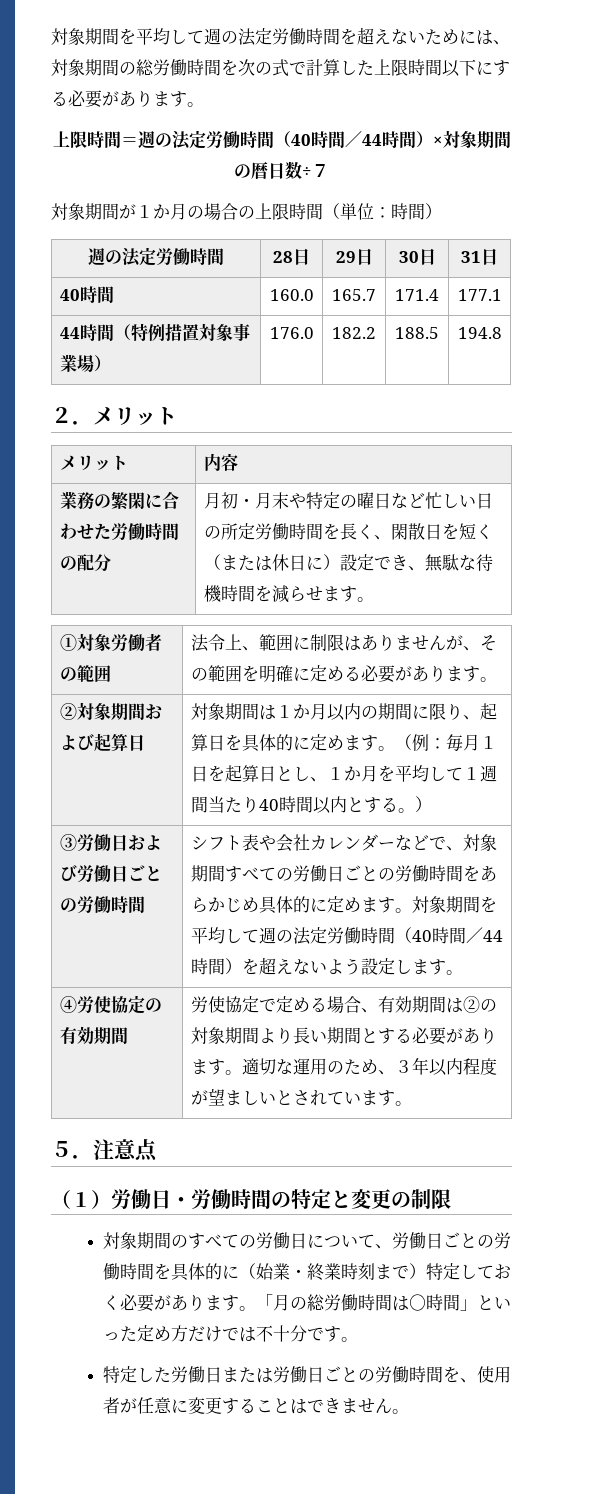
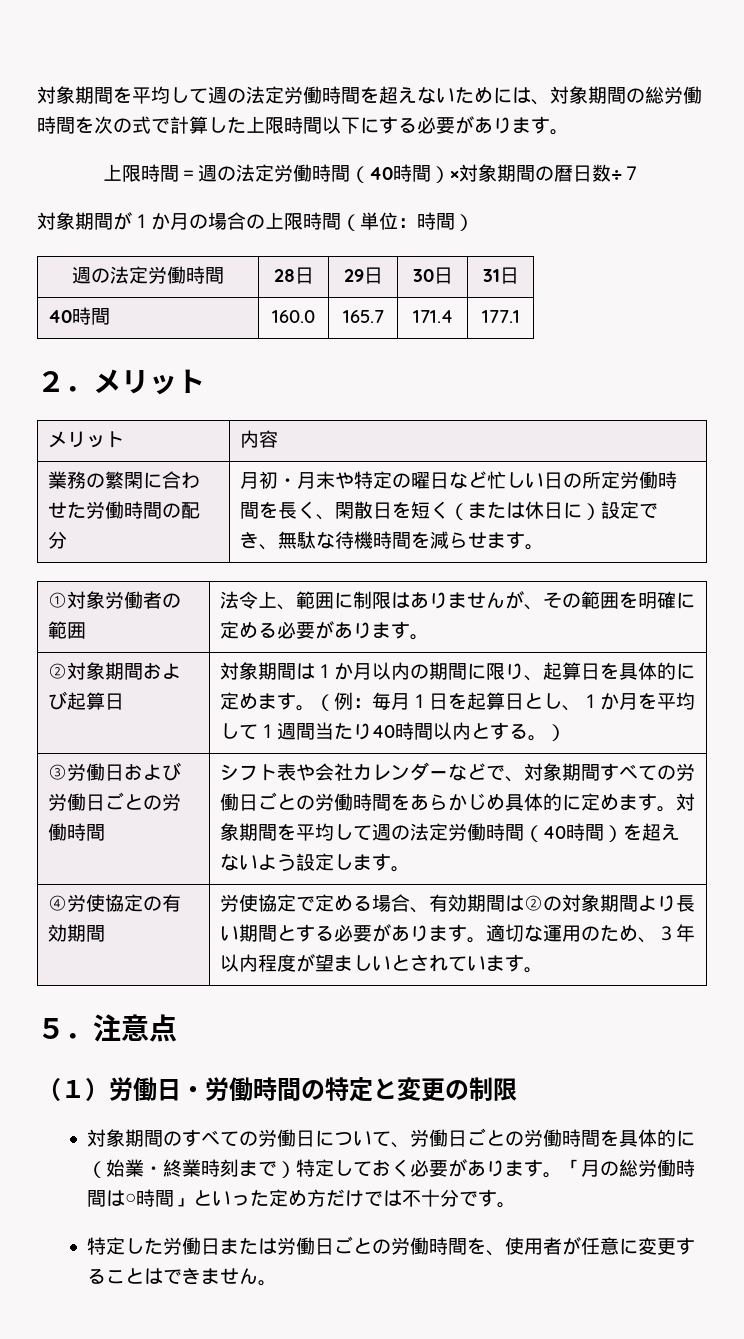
- 上限時間＝週の法定労働時間（40時間／44時間）×対象期間の暦日数÷７
+ 上限時間＝週の法定労働時間（40時間）×対象期間の暦日数÷７
- 44時間（特例措置対象事業場） | 176.0 | 182.2 | 188.5 | 194.8
- 対象期間を平均して週の法定労働時間（40時間／44時間）を超えないよう設定します。
+ 対象期間を平均して週の法定労働時間（40時間）を超えないよう設定します。

